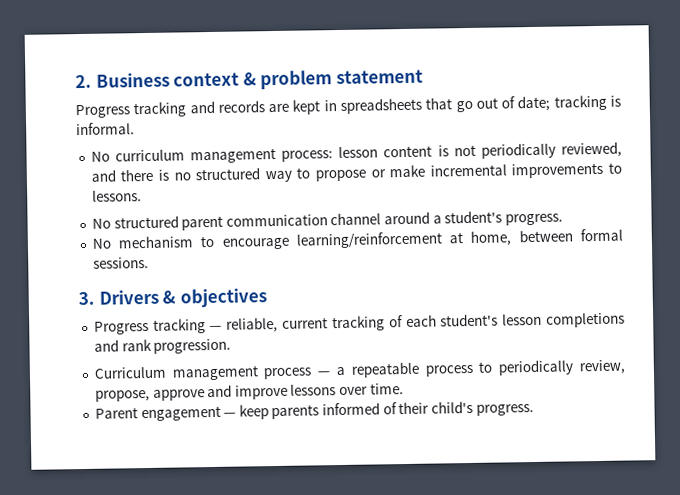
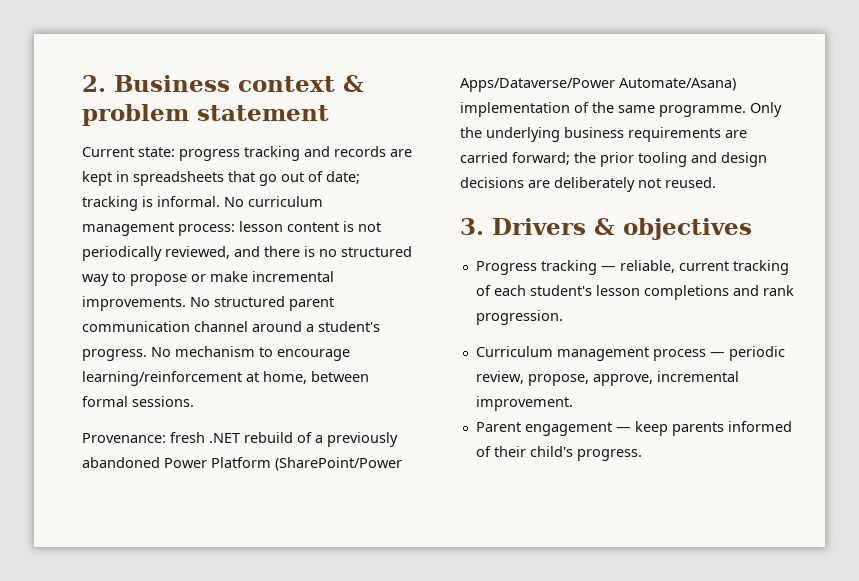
- Progress tracking and records are kept in spreadsheets that go out of date; tracking is informal.
- No curriculum management process: lesson content is not periodically reviewed, and there is no structured way to propose or make incremental improvements to lessons.
- No structured parent communication channel around a student's progress.
- No mechanism to encourage learning/reinforcement at home, between formal sessions.
+ Current state: progress tracking and records are kept in spreadsheets that go out of date; tracking is informal. No curriculum management process: lesson content is not periodically reviewed, and there is no structured way to propose or make incremental improvements. No structured parent communication channel around a student's progress. No mechanism to encourage learning/reinforcement at home, between formal sessions.
+ Provenance: fresh .NET rebuild of a previously abandoned Power Platform (SharePoint/Power Apps/Dataverse/Power Automate/Asana) implementation of the same programme. Only the underlying business requirements are carried forward; the prior tooling and design decisions are deliberately not reused.
- Curriculum management process — a repeatable process to periodically review, propose, approve and improve lessons over time.
+ Curriculum management process — periodic review, propose, approve, incremental improvement.

